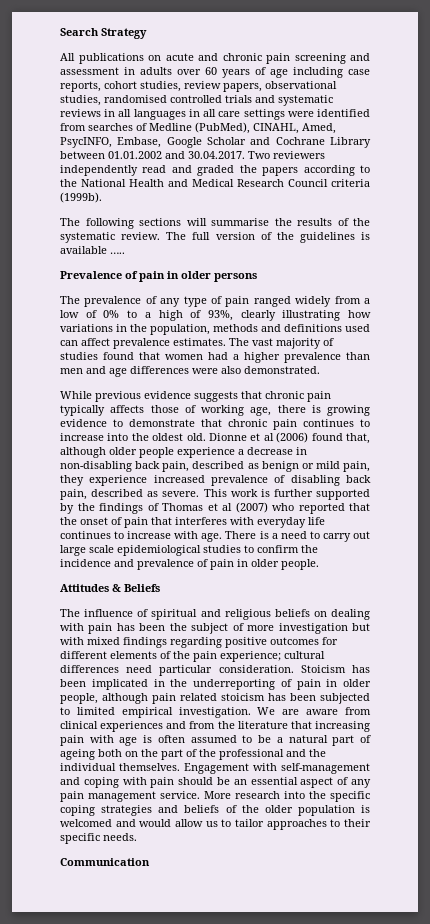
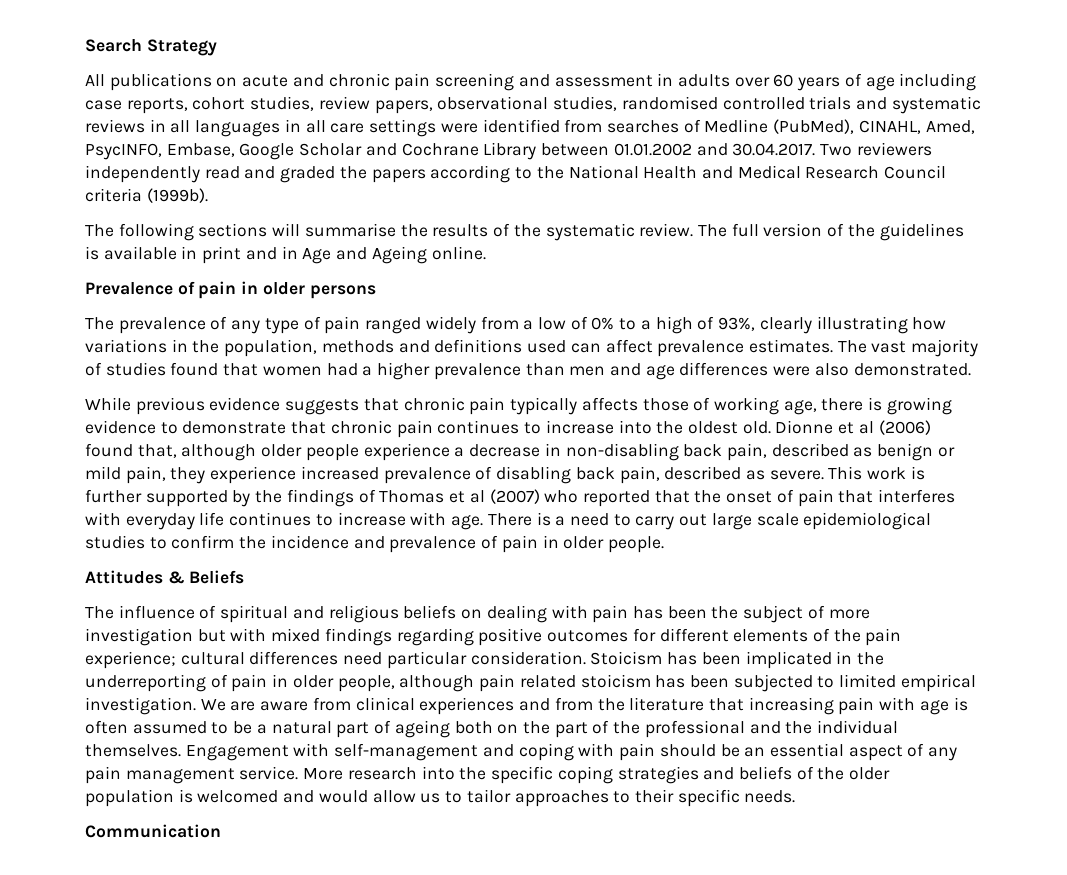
- The full version of the guidelines is available …..
+ The full version of the guidelines is available in print and in Age and Ageing online.

